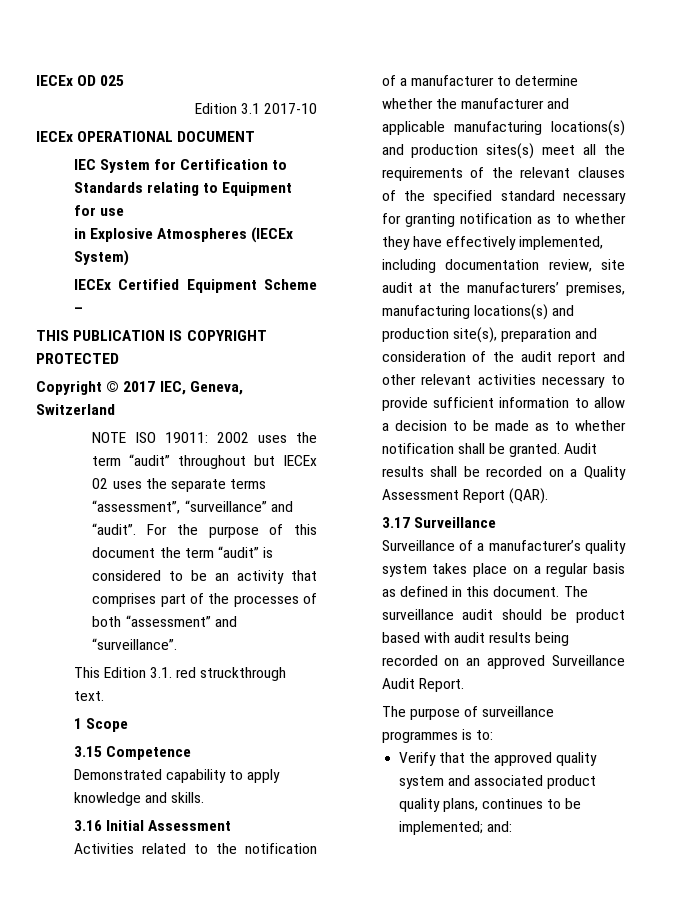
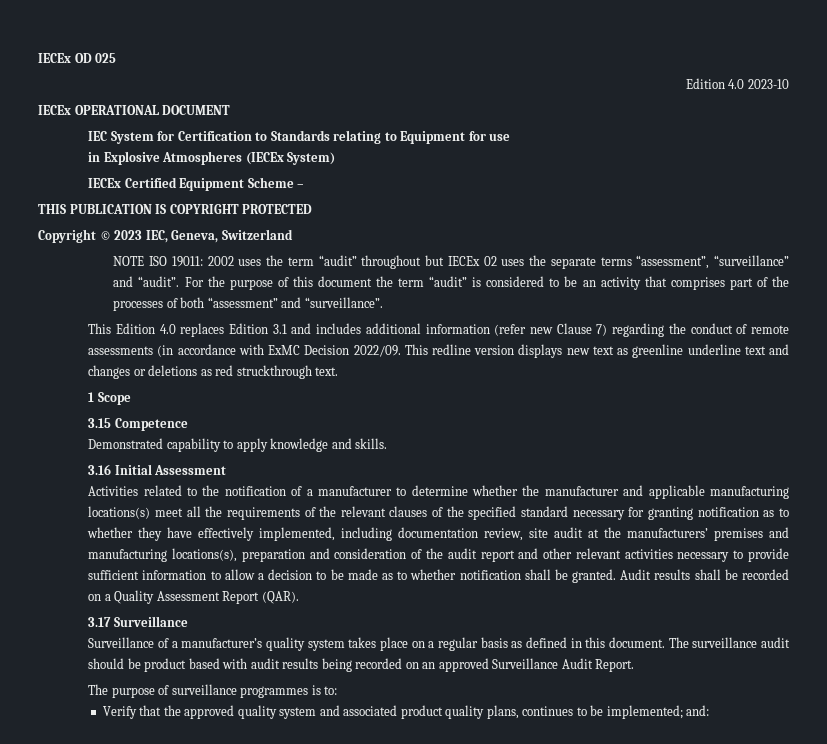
- Edition 3.1 2017-10
+ Edition 4.0 2023-10
- Copyright © 2017 IEC, Geneva, Switzerland
+ Copyright © 2023 IEC, Geneva, Switzerland
- This Edition 3.1. red struckthrough text.
+ This Edition 4.0 replaces Edition 3.1 and includes additional information (refer new Clause 7) regarding the conduct of remote assessments (in accordance with ExMC Decision 2022/09. This redline version displays new text as greenline underline text and changes or deletions as red struckthrough text.
- Activities related to the notification of a manufacturer to determine whether the manufacturer and applicable manufacturing locations(s) and production sites(s) meet all the requirements of the relevant clauses of the specified standard necessary for granting notification as to whether they have effectively implemented, including documentation review, site audit at the manufacturers’ premises, manufacturing locations(s) and production site(s), preparation and consideration of the audit report and other relevant activities necessary to provide sufficient information to allow a decision to be made as to whether notification shall be granted.
+ Activities related to the notification of a manufacturer to determine whether the manufacturer and applicable manufacturing locations(s) meet all the requirements of the relevant clauses of the specified standard necessary for granting notification as to whether they have effectively implemented, including documentation review, site audit at the manufacturers’ premises and manufacturing locations(s), preparation and consideration of the audit report and other relevant activities necessary to provide sufficient information to allow a decision to be made as to whether notification shall be granted.

